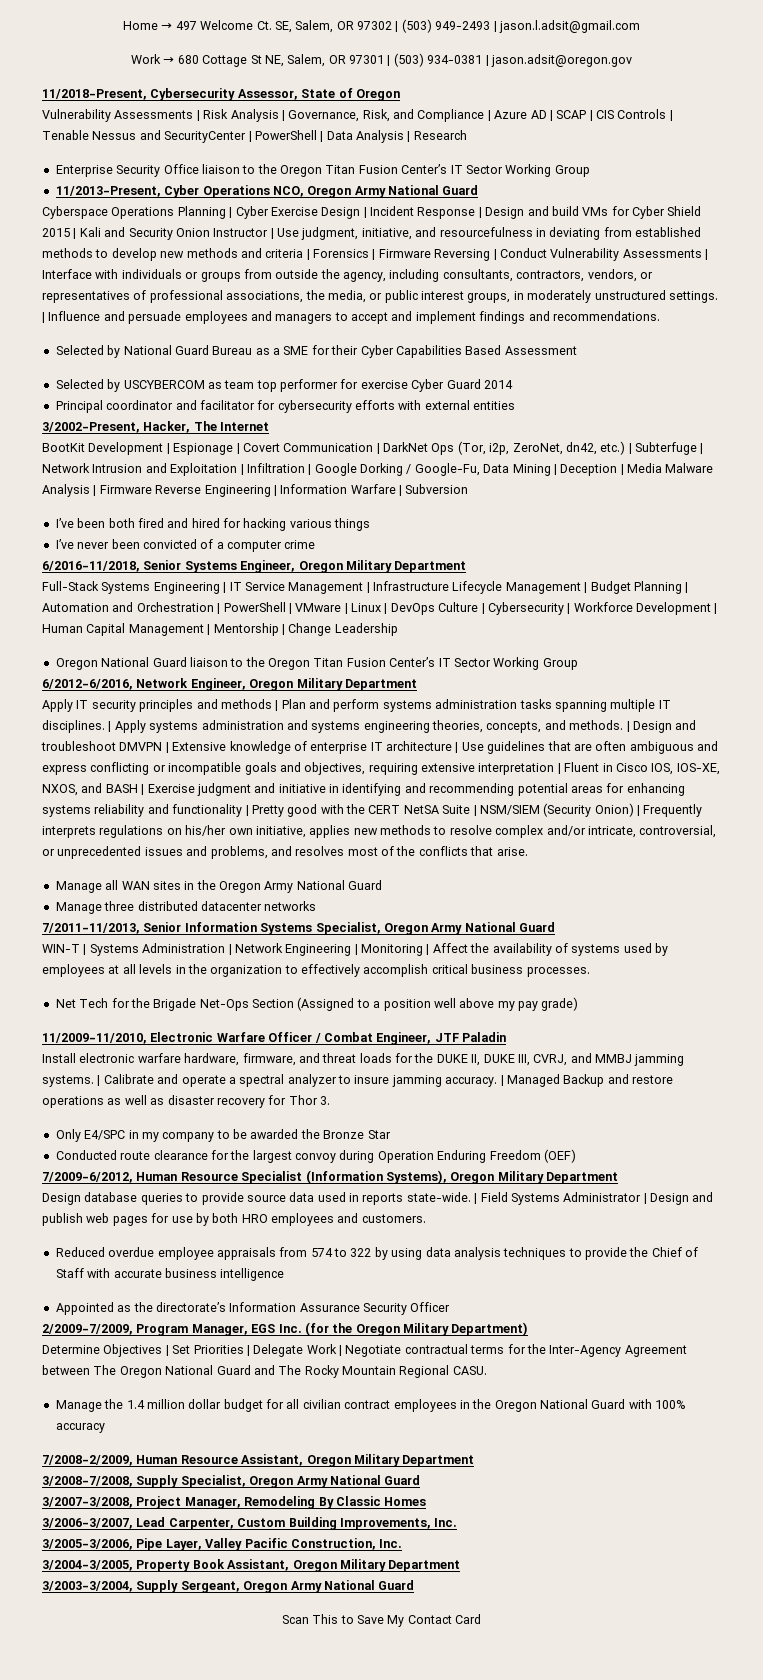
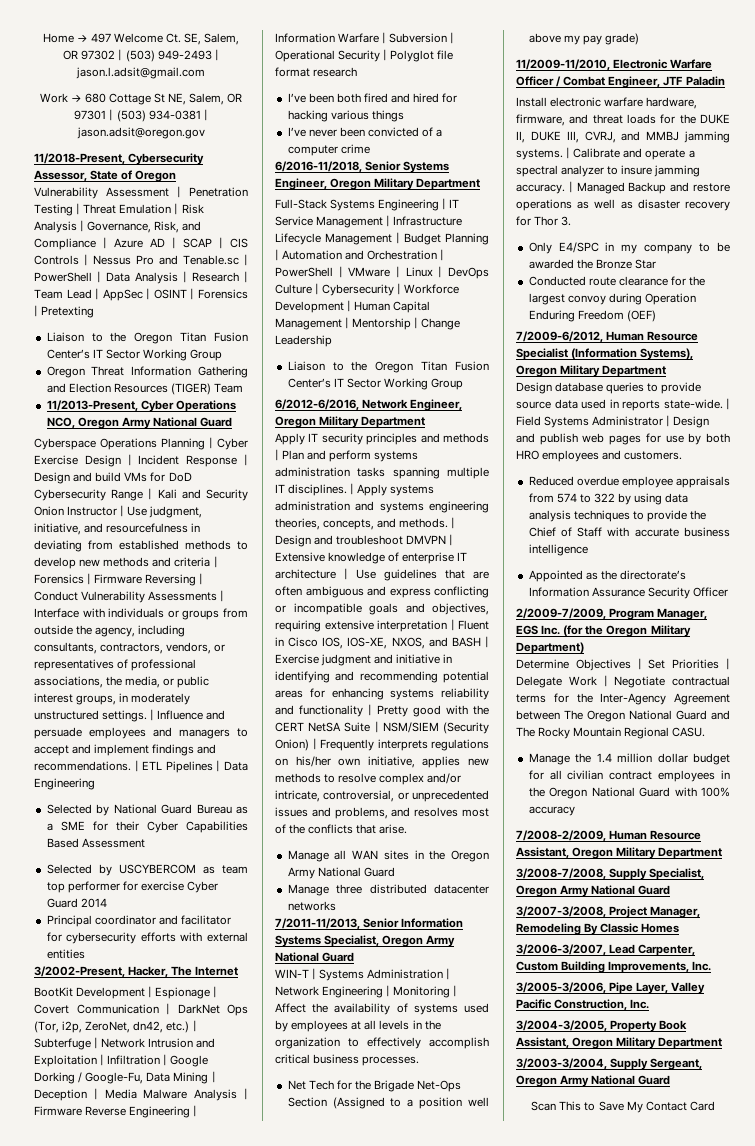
- Vulnerability Assessments | Risk Analysis | Governance, Risk, and Compliance | Azure AD | SCAP | CIS Controls | Tenable Nessus and SecurityCenter | PowerShell | Data Analysis | Research
- Enterprise Security Office liaison to the Oregon Titan Fusion Center’s IT Sector Working Group
+ Vulnerability Assessment | Penetration Testing | Threat Emulation | Risk Analysis | Governance, Risk, and Compliance | Azure AD | SCAP | CIS Controls | Nessus Pro and Tenable.sc | PowerShell | Data Analysis | Research | Team Lead | AppSec | OSINT | Forensics | Pretexting
+ Liaison to the Oregon Titan Fusion Center’s IT Sector Working Group
+ Oregon Threat Information Gathering and Election Resources (TIGER) Team
- Cyberspace Operations Planning | Cyber Exercise Design | Incident Response | Design and build VMs for Cyber Shield 2015 | Kali and Security Onion Instructor | Use judgment, initiative, and resourcefulness in deviating from established methods to develop new methods and criteria | Forensics | Firmware Reversing | Conduct Vulnerability Assessments | Interface with individuals or groups from outside the agency, including consultants, contractors, vendors, or representatives of professional associations, the media, or public interest groups, in moderately unstructured settings.
+ Cyberspace Operations Planning | Cyber Exercise Design | Incident Response | Design and build VMs for DoD Cybersecurity Range | Kali and Security Onion Instructor | Use judgment, initiative, and resourcefulness in deviating from established methods to develop new methods and criteria | Forensics | Firmware Reversing | Conduct Vulnerability Assessments | Interface with individuals or groups from outside the agency, including consultants, contractors, vendors, or representatives of professional associations, the media, or public interest groups, in moderately unstructured settings.
+ | ETL Pipelines | Data Engineering
- BootKit Development | Espionage | Covert Communication | DarkNet Ops (Tor, i2p, ZeroNet, dn42, etc.) | Subterfuge | Network Intrusion and Exploitation | Infiltration | Google Dorking / Google-Fu, Data Mining | Deception | Media Malware Analysis | Firmware Reverse Engineering | Information Warfare | Subversion
+ BootKit Development | Espionage | Covert Communication | DarkNet Ops (Tor, i2p, ZeroNet, dn42, etc.) | Subterfuge | Network Intrusion and Exploitation | Infiltration | Google Dorking / Google-Fu, Data Mining | Deception | Media Malware Analysis | Firmware Reverse Engineering | Information Warfare | Subversion | Operational Security | Polyglot file format research
  Full-Stack Systems Engineering | IT Service Management | Infrastructure Lifecycle Management | Budget Planning | Automation and Orchestration | PowerShell | VMware | Linux | DevOps Culture | Cybersecurity | Workforce Development | Human Capital Management | Mentorship | Change Leadership
- Oregon National Guard liaison to the Oregon Titan Fusion Center’s IT Sector Working Group
+ Liaison to the Oregon Titan Fusion Center’s IT Sector Working Group

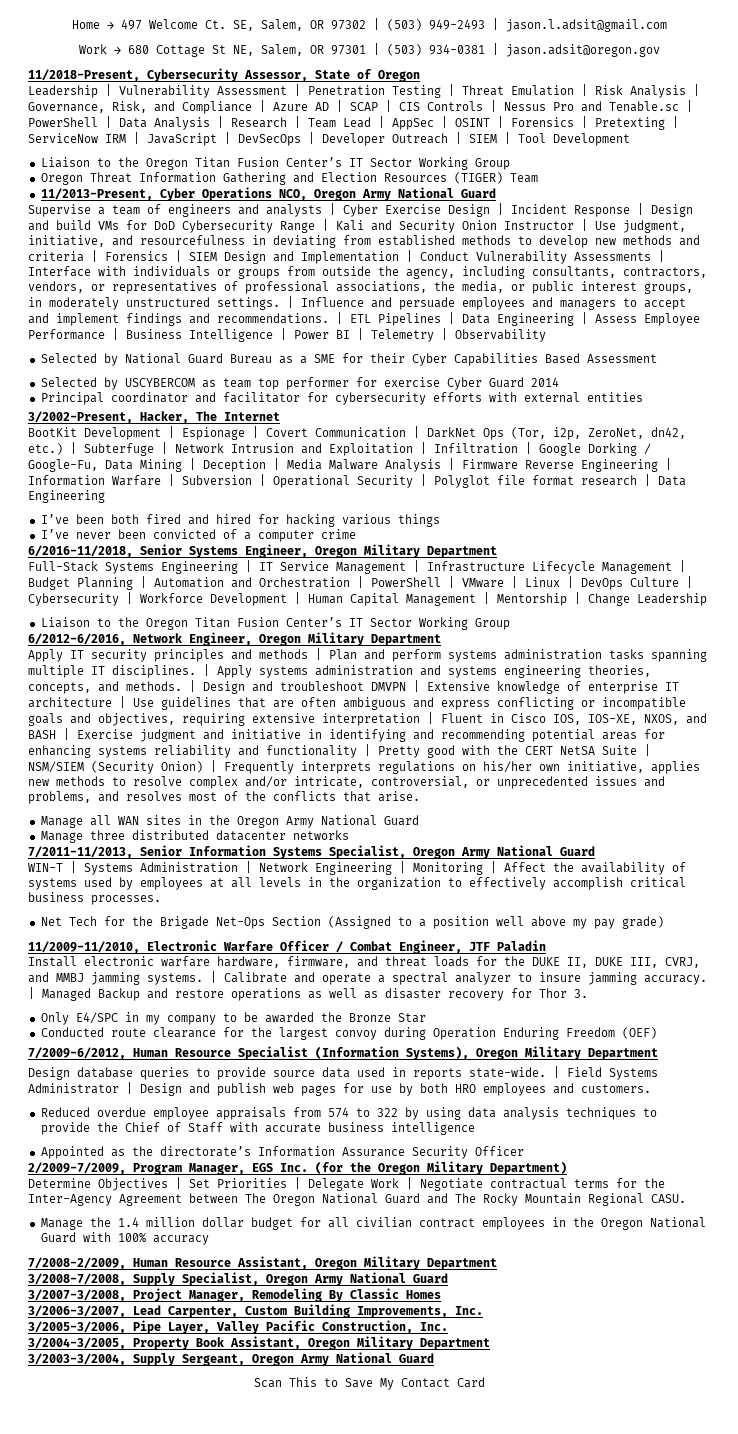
- Vulnerability Assessment | Penetration Testing | Threat Emulation | Risk Analysis | Governance, Risk, and Compliance | Azure AD | SCAP | CIS Controls | Nessus Pro and Tenable.sc | PowerShell | Data Analysis | Research | Team Lead | AppSec | OSINT | Forensics | Pretexting
+ Leadership | Vulnerability Assessment | Penetration Testing | Threat Emulation | Risk Analysis | Governance, Risk, and Compliance | Azure AD | SCAP | CIS Controls | Nessus Pro and Tenable.sc | PowerShell | Data Analysis | Research | Team Lead | AppSec | OSINT | Forensics | Pretexting | ServiceNow IRM | JavaScript | DevSecOps | Developer Outreach | SIEM | Tool Development
- Cyberspace Operations Planning | Cyber Exercise Design | Incident Response | Design and build VMs for DoD Cybersecurity Range | Kali and Security Onion Instructor | Use judgment, initiative, and resourcefulness in deviating from established methods to develop new methods and criteria | Forensics | Firmware Reversing | Conduct Vulnerability Assessments | Interface with individuals or groups from outside the agency, including consultants, contractors, vendors, or representatives of professional associations, the media, or public interest groups, in moderately unstructured settings.
+ Supervise a team of engineers and analysts | Cyber Exercise Design | Incident Response | Design and build VMs for DoD Cybersecurity Range | Kali and Security Onion Instructor | Use judgment, initiative, and resourcefulness in deviating from established methods to develop new methods and criteria | Forensics | SIEM Design and Implementation | Conduct Vulnerability Assessments | Interface with individuals or groups from outside the agency, including consultants, contractors, vendors, or representatives of professional associations, the media, or public interest groups, in moderately unstructured settings.
- | ETL Pipelines | Data Engineering
+ | ETL Pipelines | Data Engineering | Assess Employee Performance | Business Intelligence | Power BI | Telemetry | Observability
- BootKit Development | Espionage | Covert Communication | DarkNet Ops (Tor, i2p, ZeroNet, dn42, etc.) | Subterfuge | Network Intrusion and Exploitation | Infiltration | Google Dorking / Google-Fu, Data Mining | Deception | Media Malware Analysis | Firmware Reverse Engineering | Information Warfare | Subversion | Operational Security | Polyglot file format research
+ BootKit Development | Espionage | Covert Communication | DarkNet Ops (Tor, i2p, ZeroNet, dn42, etc.) | Subterfuge | Network Intrusion and Exploitation | Infiltration | Google Dorking / Google-Fu, Data Mining | Deception | Media Malware Analysis | Firmware Reverse Engineering | Information Warfare | Subversion | Operational Security | Polyglot file format research | Data Engineering

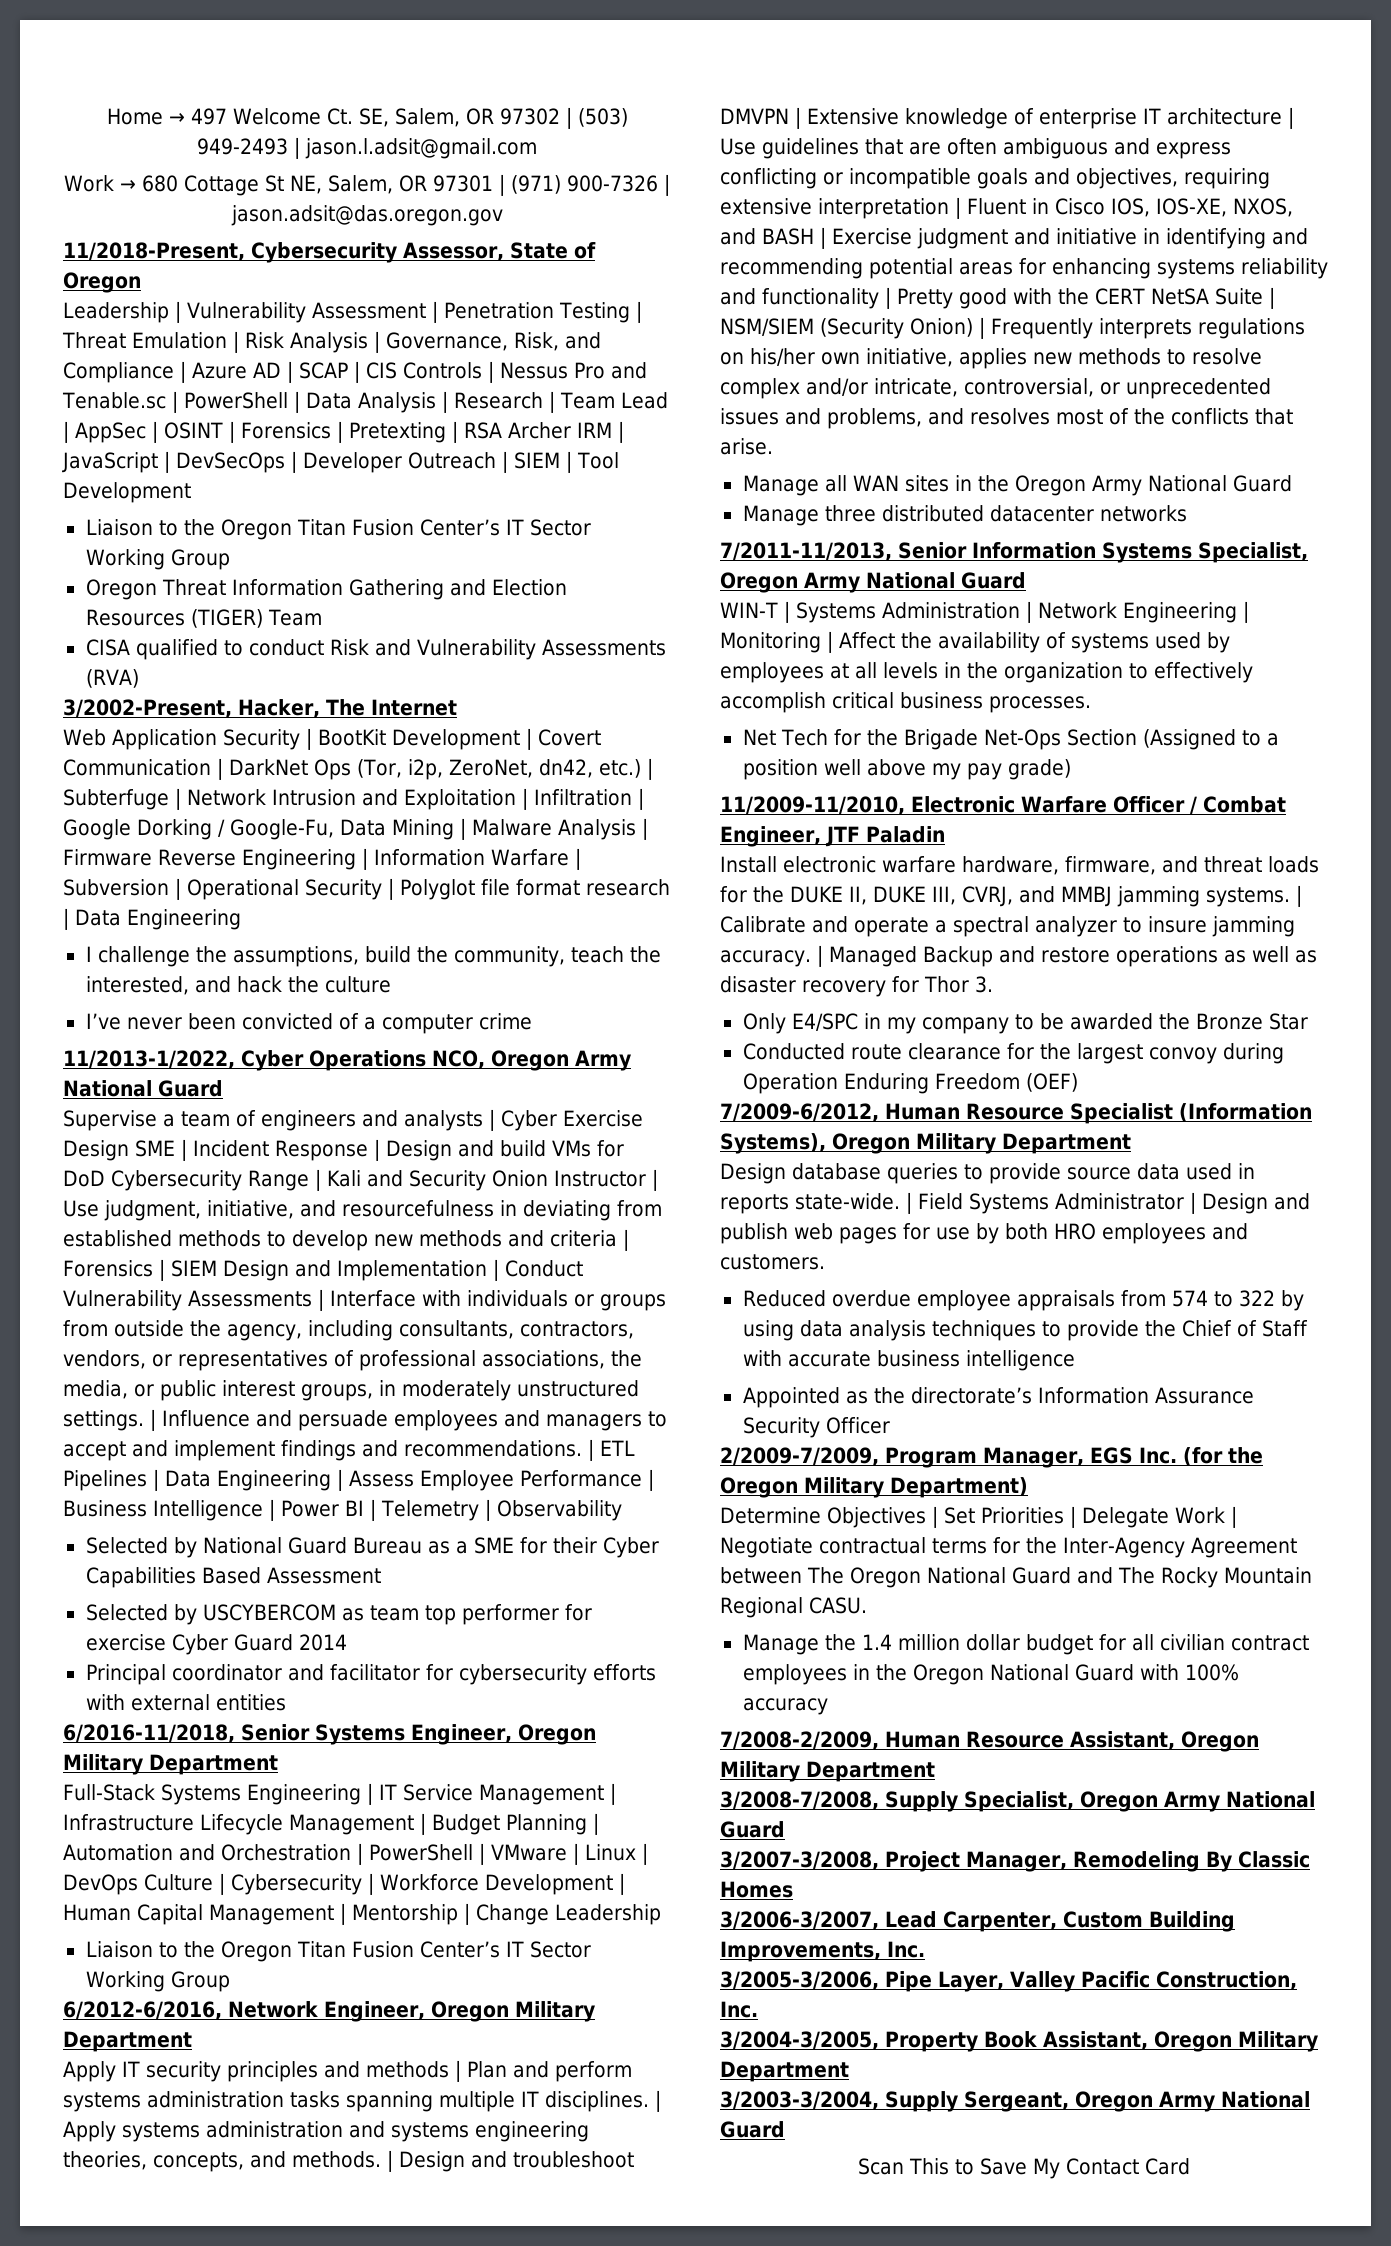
- Work → 680 Cottage St NE, Salem, OR 97301 | (503) 934-0381 | jason.adsit@oregon.gov
+ Work → 680 Cottage St NE, Salem, OR 97301 | (971) 900-7326 | jason.adsit@das.oregon.gov
- Leadership | Vulnerability Assessment | Penetration Testing | Threat Emulation | Risk Analysis | Governance, Risk, and Compliance | Azure AD | SCAP | CIS Controls | Nessus Pro and Tenable.sc | PowerShell | Data Analysis | Research | Team Lead | AppSec | OSINT | Forensics | Pretexting | ServiceNow IRM | JavaScript | DevSecOps | Developer Outreach | SIEM | Tool Development
+ Leadership | Vulnerability Assessment | Penetration Testing | Threat Emulation | Risk Analysis | Governance, Risk, and Compliance | Azure AD | SCAP | CIS Controls | Nessus Pro and Tenable.sc | PowerShell | Data Analysis | Research | Team Lead | AppSec | OSINT | Forensics | Pretexting | RSA Archer IRM | JavaScript | DevSecOps | Developer Outreach | SIEM | Tool Development
- 11/2013-Present, Cyber Operations NCO, Oregon Army National Guard
+ CISA qualified to conduct Risk and Vulnerability Assessments (RVA)
+ 3/2002-Present, Hacker, The Internet
+ Web Application Security | BootKit Development | Covert Communication | DarkNet Ops (Tor, i2p, ZeroNet, dn42, etc.) | Subterfuge | Network Intrusion and Exploitation | Infiltration | Google Dorking / Google-Fu, Data Mining | Malware Analysis | Firmware Reverse Engineering | Information Warfare | Subversion | Operational Security | Polyglot file format research | Data Engineering
+ I challenge the assumptions, build the community, teach the interested, and hack the culture
+ I’ve never been convicted of a computer crime
+ 11/2013-1/2022, Cyber Operations NCO, Oregon Army National Guard
- Supervise a team of engineers and analysts | Cyber Exercise Design | Incident Response | Design and build VMs for DoD Cybersecurity Range | Kali and Security Onion Instructor | Use judgment, initiative, and resourcefulness in deviating from established methods to develop new methods and criteria | Forensics | SIEM Design and Implementation | Conduct Vulnerability Assessments | Interface with individuals or groups from outside the agency, including consultants, contractors, vendors, or representatives of professional associations, the media, or public interest groups, in moderately unstructured settings.
+ Supervise a team of engineers and analysts | Cyber Exercise Design SME | Incident Response | Design and build VMs for DoD Cybersecurity Range | Kali and Security Onion Instructor | Use judgment, initiative, and resourcefulness in deviating from established methods to develop new methods and criteria | Forensics | SIEM Design and Implementation | Conduct Vulnerability Assessments | Interface with individuals or groups from outside the agency, including consultants, contractors, vendors, or representatives of professional associations, the media, or public interest groups, in moderately unstructured settings.
- 3/2002-Present, Hacker, The Internet
- BootKit Development | Espionage | Covert Communication | DarkNet Ops (Tor, i2p, ZeroNet, dn42, etc.) | Subterfuge | Network Intrusion and Exploitation | Infiltration | Google Dorking / Google-Fu, Data Mining | Deception | Media Malware Analysis | Firmware Reverse Engineering | Information Warfare | Subversion | Operational Security | Polyglot file format research | Data Engineering
- I’ve been both fired and hired for hacking various things
- I’ve never been convicted of a computer crime

